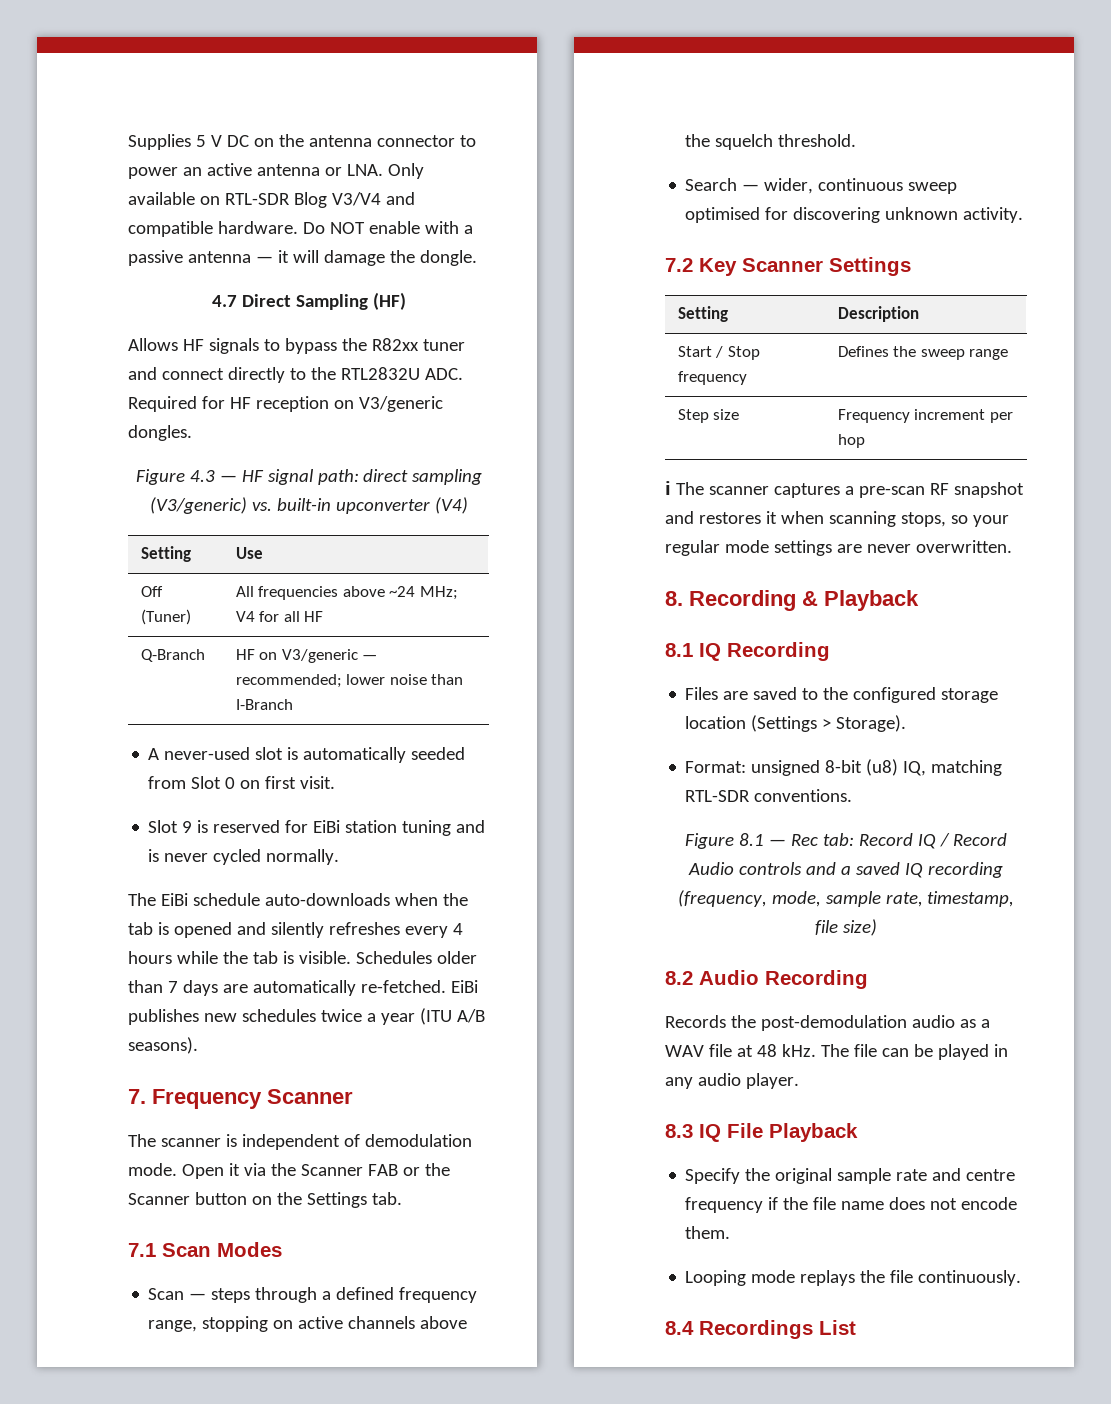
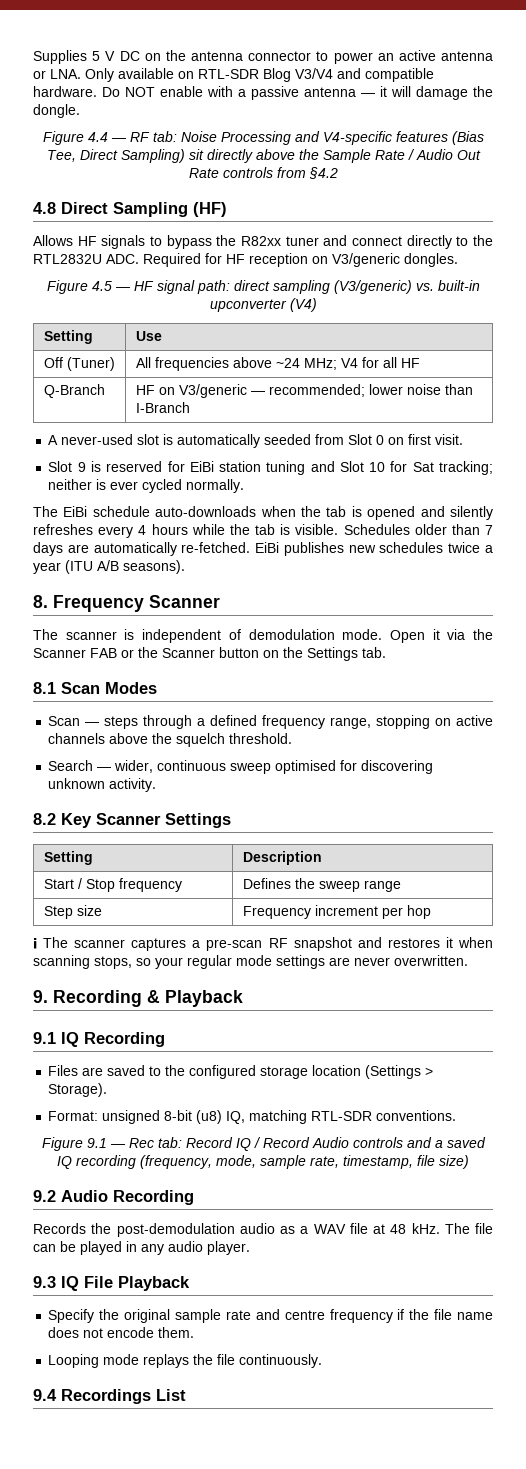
- 4.7 Direct Sampling (HF)
+ Figure 4.4 — RF tab: Noise Processing and V4-specific features (Bias Tee, Direct Sampling) sit directly above the Sample Rate / Audio Out Rate controls from §4.2
+ 4.8 Direct Sampling (HF)
- Figure 4.3 — HF signal path: direct sampling (V3/generic) vs. built-in upconverter (V4)
+ Figure 4.5 — HF signal path: direct sampling (V3/generic) vs. built-in upconverter (V4)
- Slot 9 is reserved for EiBi station tuning and is never cycled normally.
+ Slot 9 is reserved for EiBi station tuning and Slot 10 for Sat tracking; neither is ever cycled normally.
- 7. Frequency Scanner
+ 8. Frequency Scanner
- 7.1 Scan Modes
+ 8.1 Scan Modes
- 7.2 Key Scanner Settings
+ 8.2 Key Scanner Settings
- 8. Recording & Playback
+ 9. Recording & Playback
- 8.1 IQ Recording
+ 9.1 IQ Recording
- Figure 8.1 — Rec tab: Record IQ / Record Audio controls and a saved IQ recording (frequency, mode, sample rate, timestamp, file size)
+ Figure 9.1 — Rec tab: Record IQ / Record Audio controls and a saved IQ recording (frequency, mode, sample rate, timestamp, file size)
- 8.2 Audio Recording
+ 9.2 Audio Recording
- 8.3 IQ File Playback
+ 9.3 IQ File Playback
- 8.4 Recordings List
+ 9.4 Recordings List

